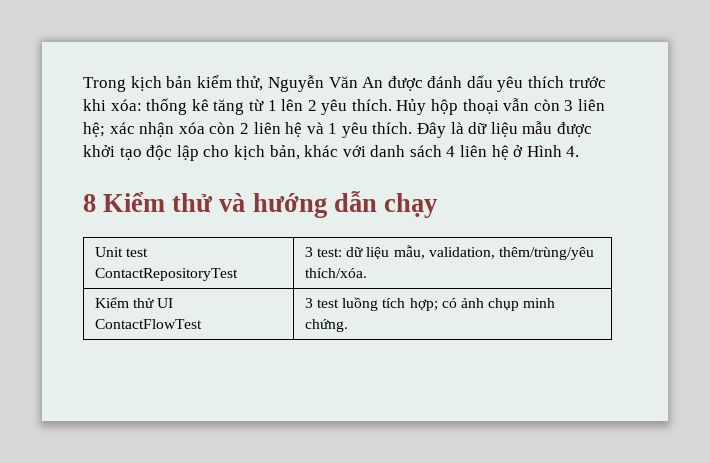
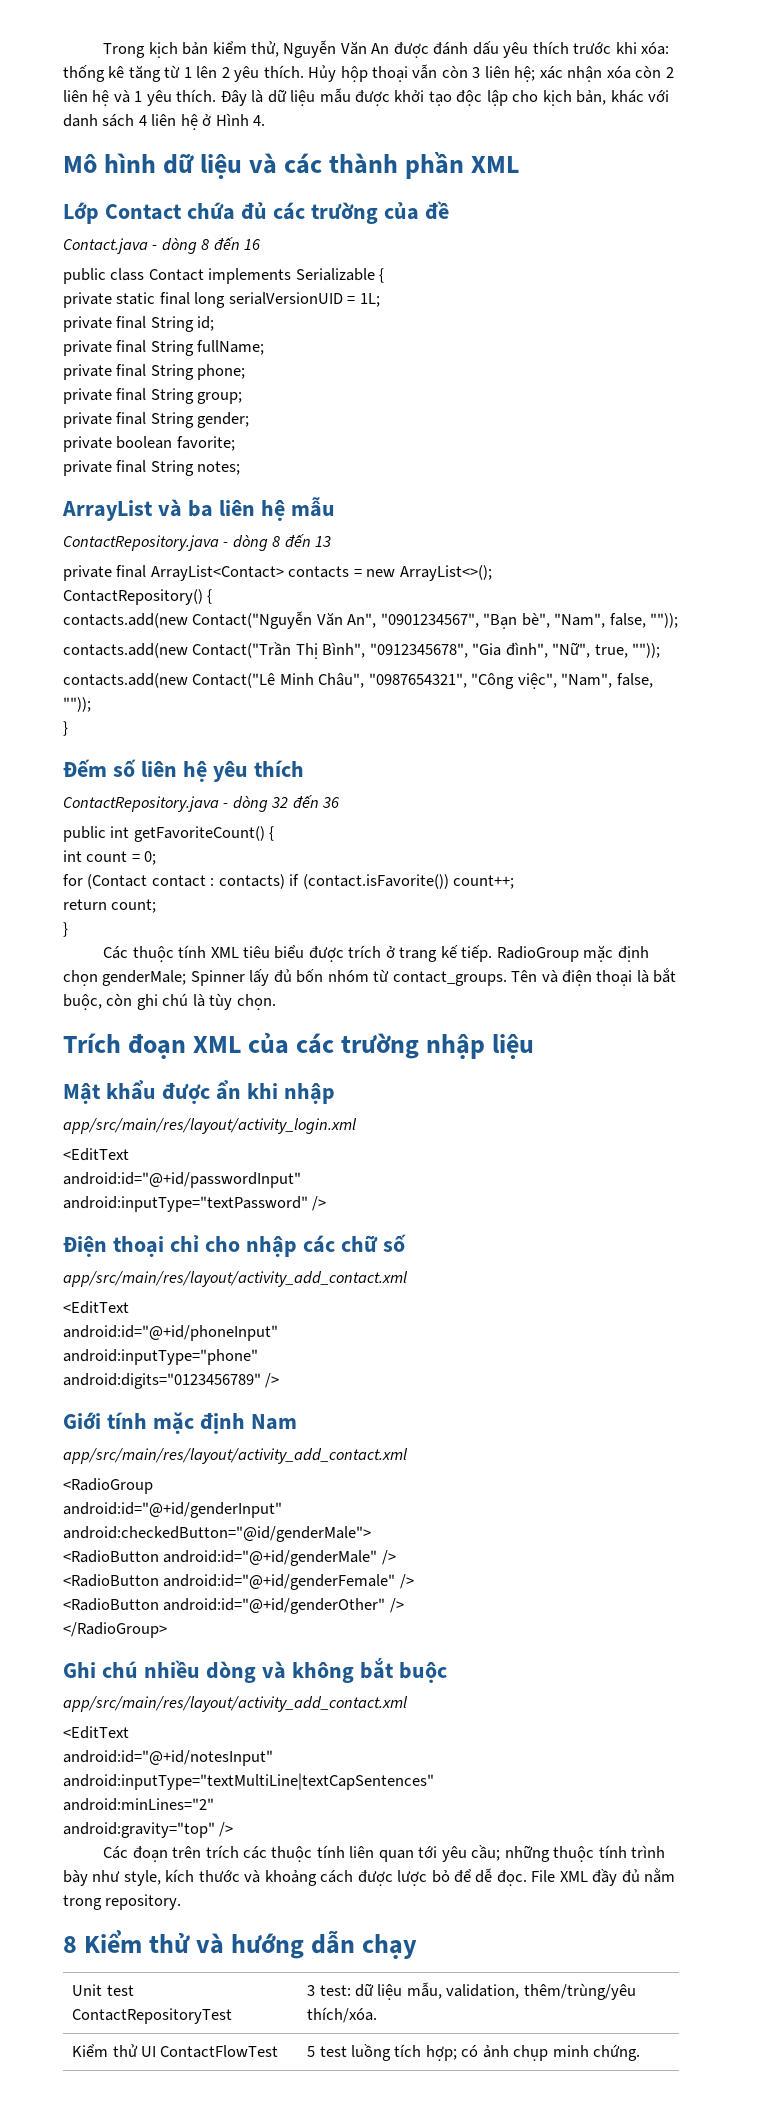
+ Mô hình dữ liệu và các thành phần XML
+ Lớp Contact chứa đủ các trường của đề
+ Contact.java - dòng 8 đến 16
+ public class Contact implements Serializable {
+ private static final long serialVersionUID = 1L;
+ private final String id;
+ private final String fullName;
+ private final String phone;
+ private final String group;
+ private final String gender;
+ private boolean favorite;
+ private final String notes;
+ ArrayList và ba liên hệ mẫu
+ ContactRepository.java - dòng 8 đến 13
+ private final ArrayList<Contact> contacts = new ArrayList<>();
+ ContactRepository() {
+ contacts.add(new Contact("Nguyễn Văn An", "0901234567", "Bạn bè", "Nam", false, ""));
+ contacts.add(new Contact("Trần Thị Bình", "0912345678", "Gia đình", "Nữ", true, ""));
+ contacts.add(new Contact("Lê Minh Châu", "0987654321", "Công việc", "Nam", false, ""));
+ }
+ Đếm số liên hệ yêu thích
+ ContactRepository.java - dòng 32 đến 36
+ public int getFavoriteCount() {
+ int count = 0;
+ for (Contact contact : contacts) if (contact.isFavorite()) count++;
+ return count;
+ }
+ Các thuộc tính XML tiêu biểu được trích ở trang kế tiếp. RadioGroup mặc định chọn genderMale; Spinner lấy đủ bốn nhóm từ contact_groups. Tên và điện thoại là bắt buộc, còn ghi chú là tùy chọn.
+ Trích đoạn XML của các trường nhập liệu
+ Mật khẩu được ẩn khi nhập
+ app/src/main/res/layout/activity_login.xml
+ <EditText
+ android:id="@+id/passwordInput"
+ android:inputType="textPassword" />
+ Điện thoại chỉ cho nhập các chữ số
+ app/src/main/res/layout/activity_add_contact.xml
+ <EditText
+ android:id="@+id/phoneInput"
+ android:inputType="phone"
+ android:digits="0123456789" />
+ Giới tính mặc định Nam
+ app/src/main/res/layout/activity_add_contact.xml
+ <RadioGroup
+ android:id="@+id/genderInput"
+ android:checkedButton="@id/genderMale">
+ <RadioButton android:id="@+id/genderMale" />
+ <RadioButton android:id="@+id/genderFemale" />
+ <RadioButton android:id="@+id/genderOther" />
+ </RadioGroup>
+ Ghi chú nhiều dòng và không bắt buộc
+ app/src/main/res/layout/activity_add_contact.xml
+ <EditText
+ android:id="@+id/notesInput"
+ android:inputType="textMultiLine|textCapSentences"
+ android:minLines="2"
+ android:gravity="top" />
+ Các đoạn trên trích các thuộc tính liên quan tới yêu cầu; những thuộc tính trình bày như style, kích thước và khoảng cách được lược bỏ để dễ đọc. File XML đầy đủ nằm trong repository.
- Kiểm thử UI ContactFlowTest | 3 test luồng tích hợp; có ảnh chụp minh chứng.
+ Kiểm thử UI ContactFlowTest | 5 test luồng tích hợp; có ảnh chụp minh chứng.

